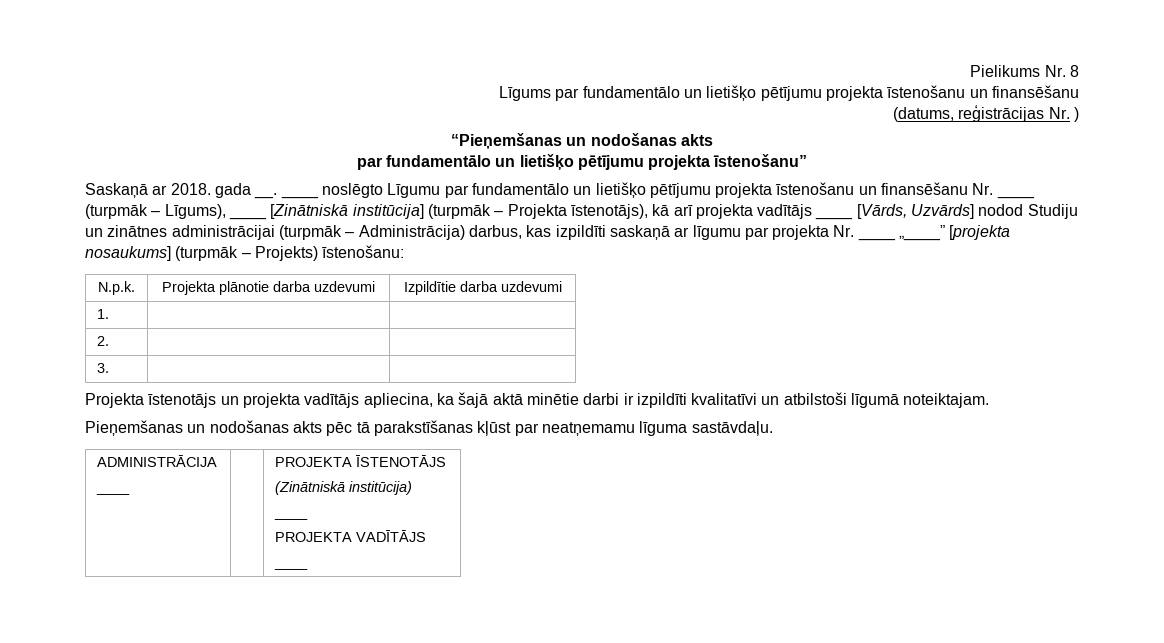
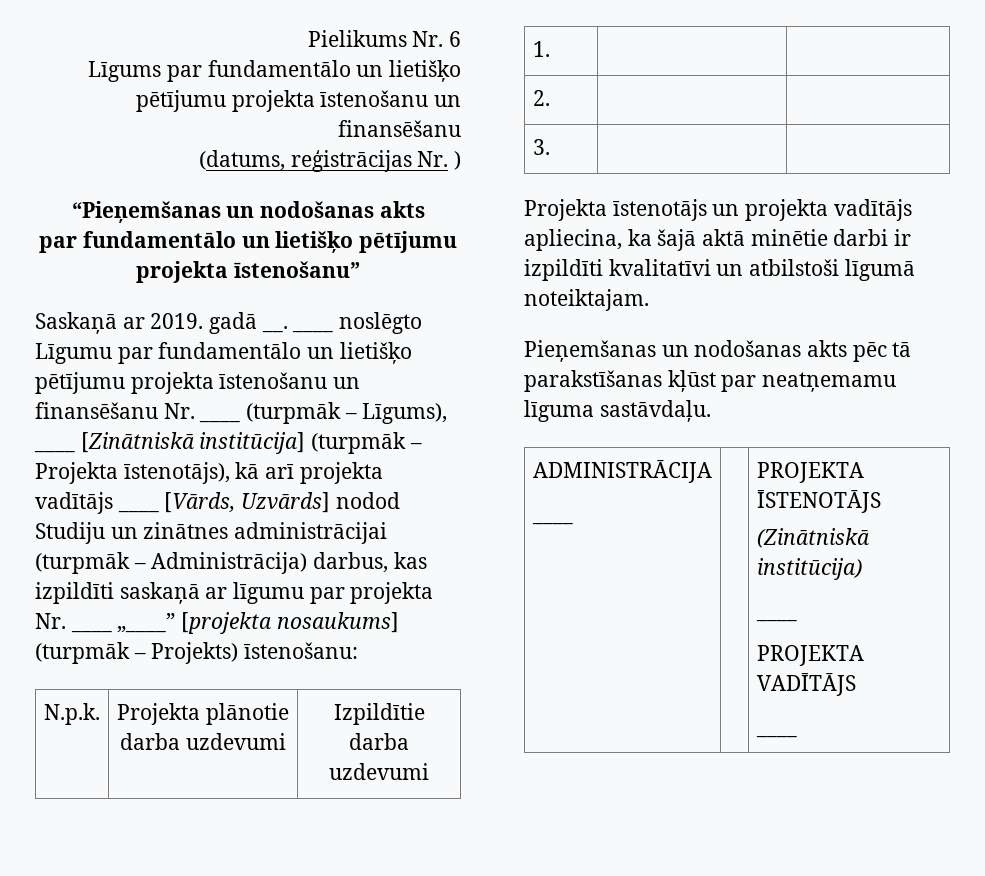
- Pielikums Nr. 8
+ Pielikums Nr. 6
- Saskaņā ar 2018. gada __.
+ Saskaņā ar 2019. gadā __.

